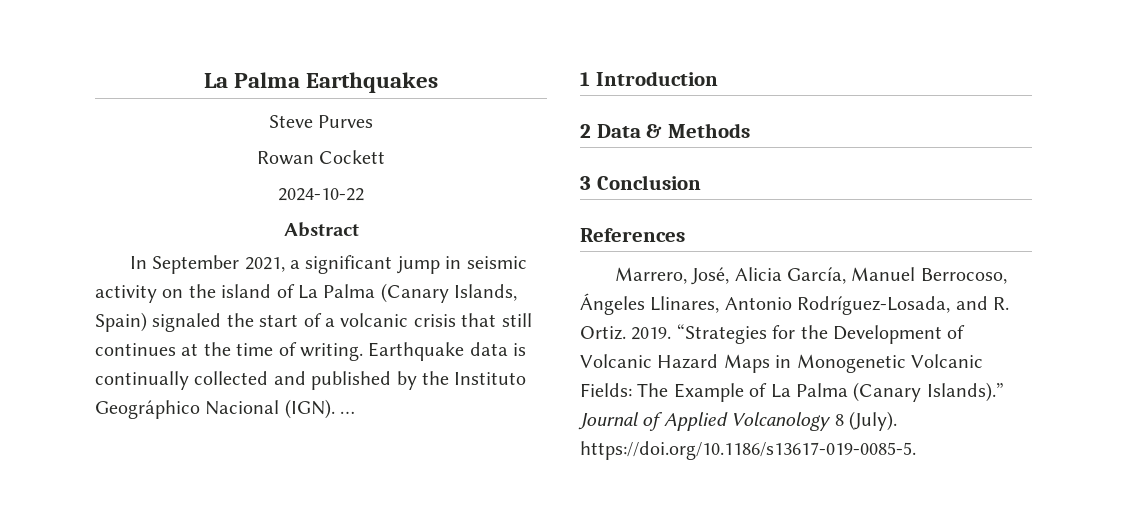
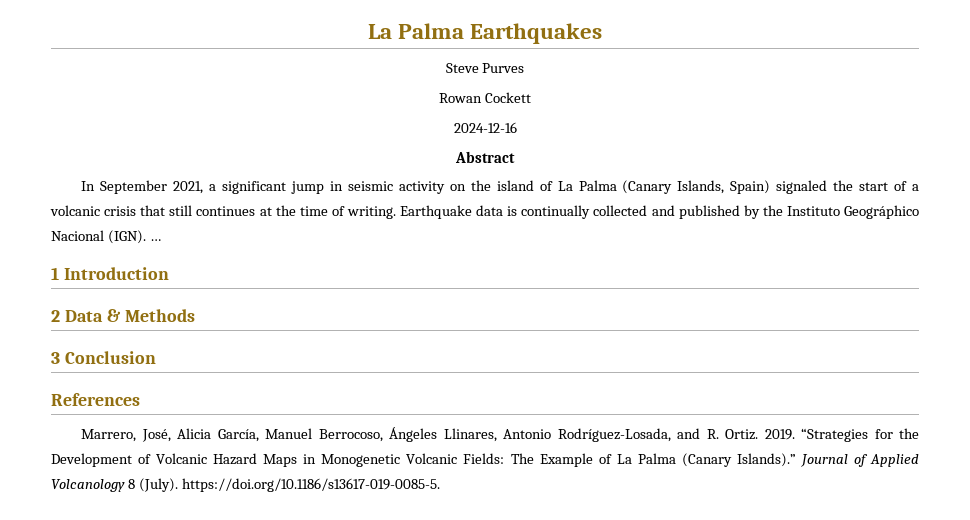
- 2024-10-22
+ 2024-12-16

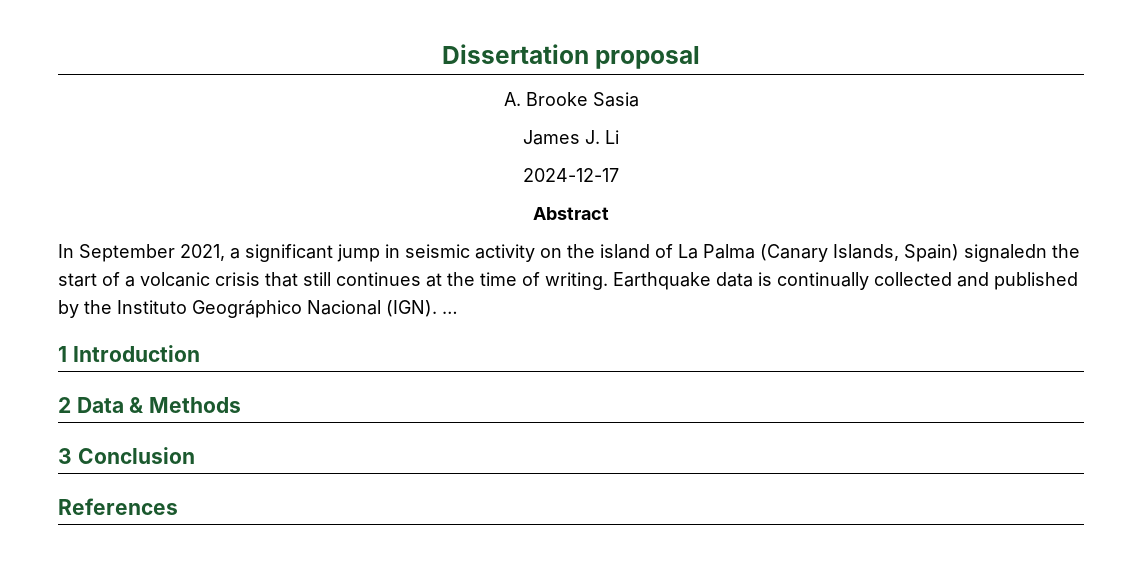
- La Palma Earthquakes
- Steve Purves
- Rowan Cockett
- 2024-12-16
+ Dissertation proposal
+ A. Brooke Sasia
+ James J. Li
+ 2024-12-17
- In September 2021, a significant jump in seismic activity on the island of La Palma (Canary Islands, Spain) signaled the start of a volcanic crisis that still continues at the time of writing.
+ In September 2021, a significant jump in seismic activity on the island of La Palma (Canary Islands, Spain) signaledn the start of a volcanic crisis that still continues at the time of writing.
- Marrero, José, Alicia García, Manuel Berrocoso, Ángeles Llinares, Antonio Rodríguez-Losada, and R. Ortiz. 2019. “Strategies for the Development of Volcanic Hazard Maps in Monogenetic Volcanic Fields: The Example of La Palma (Canary Islands).” Journal of Applied Volcanology 8 (July). https://doi.org/10.1186/s13617-019-0085-5.

